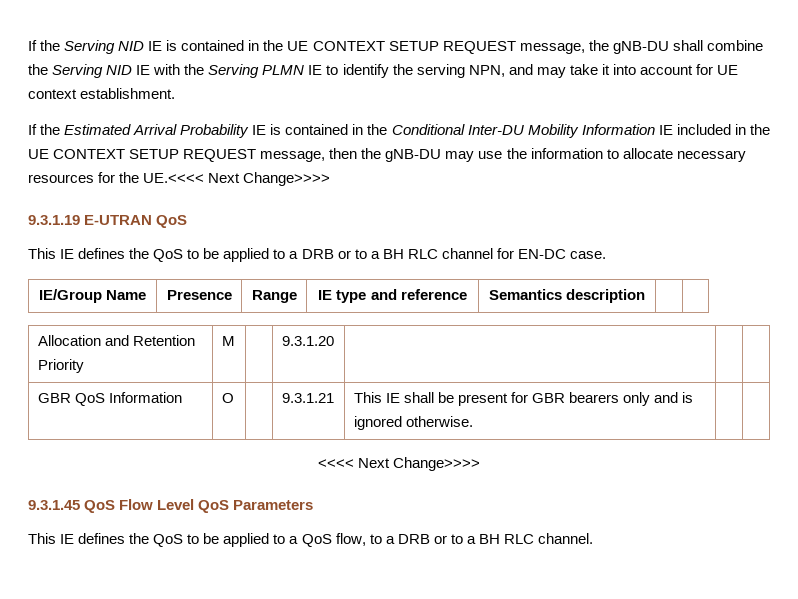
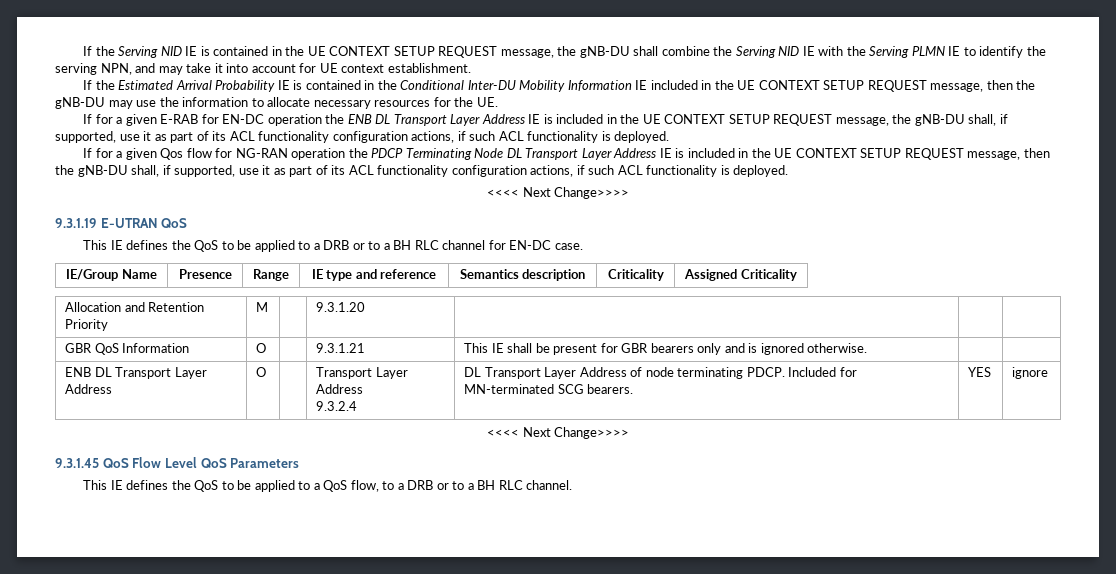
- If the Estimated Arrival Probability IE is contained in the Conditional Inter-DU Mobility Information IE included in the UE CONTEXT SETUP REQUEST message, then the gNB-DU may use the information to allocate necessary resources for the UE.<<<< Next Change>>>>
+ If the Estimated Arrival Probability IE is contained in the Conditional Inter-DU Mobility Information IE included in the UE CONTEXT SETUP REQUEST message, then the gNB-DU may use the information to allocate necessary resources for the UE.
+ If for a given E-RAB for EN-DC operation the ENB DL Transport Layer Address IE is included in the UE CONTEXT SETUP REQUEST message, the gNB-DU shall, if supported, use it as part of its ACL functionality configuration actions, if such ACL functionality is deployed.
+ If for a given Qos flow for NG-RAN operation the PDCP Terminating Node DL Transport Layer Address IE is included in the UE CONTEXT SETUP REQUEST message, then the gNB-DU shall, if supported, use it as part of its ACL functionality configuration actions, if such ACL functionality is deployed.
+ <<<< Next Change>>>>
- IE/Group Name | Presence | Range | IE type and reference | Semantics description | |
+ IE/Group Name | Presence | Range | IE type and reference | Semantics description | Criticality | Assigned Criticality
+ ENB DL Transport Layer Address | O | | Transport Layer Address
+ 9.3.2.4 | DL Transport Layer Address of node terminating PDCP. Included for MN-terminated SCG bearers. | YES | ignore

